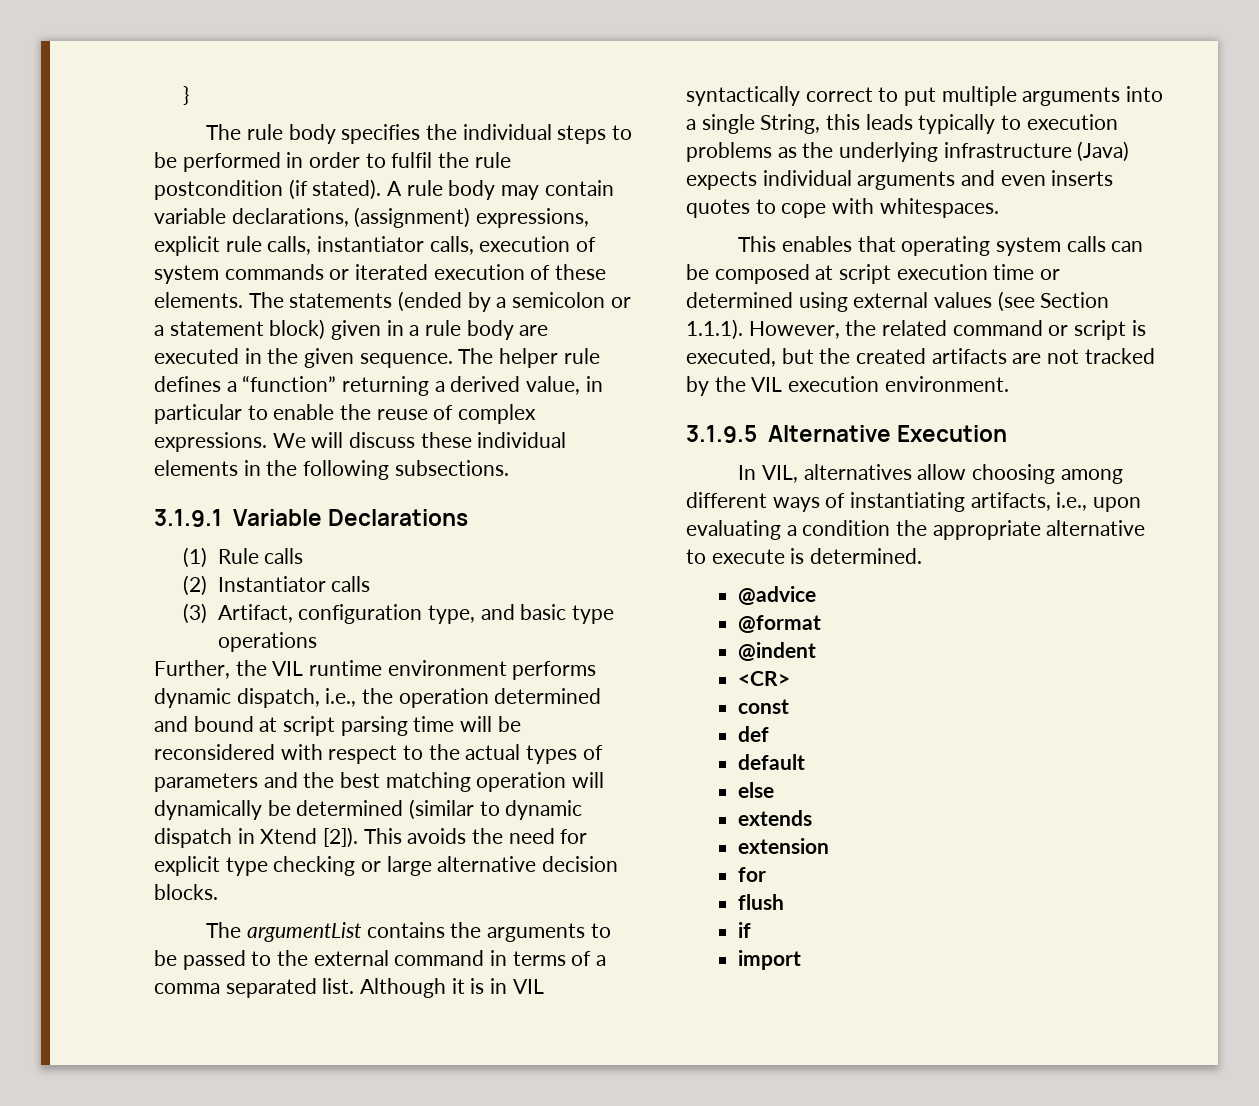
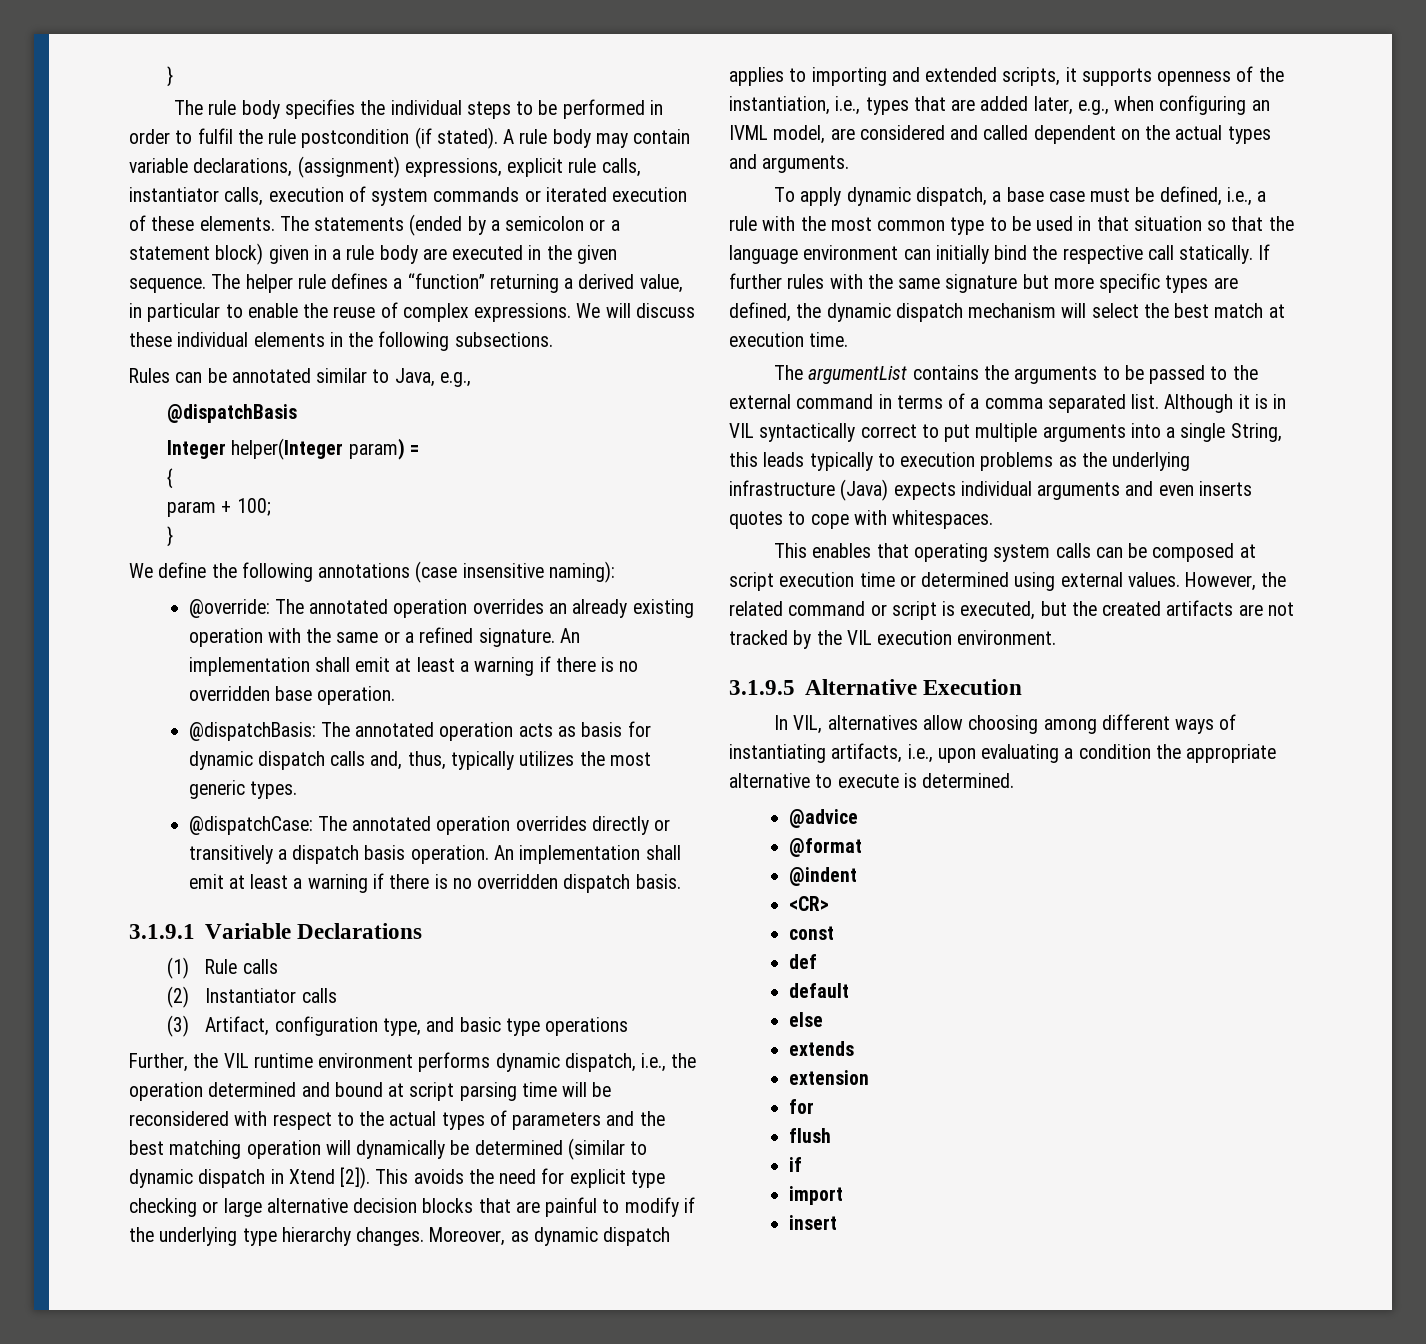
+ Rules can be annotated similar to Java, e.g.,
+ @dispatchBasis
+ Integer helper(Integer param) =
+ {
+ param + 100;
+ }
+ We define the following annotations (case insensitive naming):
+ @override: The annotated operation overrides an already existing operation with the same or a refined signature. An implementation shall emit at least a warning if there is no overridden base operation.
+ @dispatchBasis: The annotated operation acts as basis for dynamic dispatch calls and, thus, typically utilizes the most generic types.
+ @dispatchCase: The annotated operation overrides directly or transitively a dispatch basis operation. An implementation shall emit at least a warning if there is no overridden dispatch basis.
- This avoids the need for explicit type checking or large alternative decision blocks.
+ This avoids the need for explicit type checking or large alternative decision blocks that are painful to modify if the underlying type hierarchy changes. Moreover, as dynamic dispatch applies to importing and extended scripts, it supports openness of the instantiation, i.e., types that are added later, e.g., when configuring an IVML model, are considered and called dependent on the actual types and arguments.
+ To apply dynamic dispatch, a base case must be defined, i.e., a rule with the most common type to be used in that situation so that the language environment can initially bind the respective call statically. If further rules with the same signature but more specific types are defined, the dynamic dispatch mechanism will select the best match at execution time.
- This enables that operating system calls can be composed at script execution time or determined using external values (see Section 1.1.1). However, the related command or script is executed, but the created artifacts are not tracked by the VIL execution environment.
+ This enables that operating system calls can be composed at script execution time or determined using external values. However, the related command or script is executed, but the created artifacts are not tracked by the VIL execution environment.
+ insert

